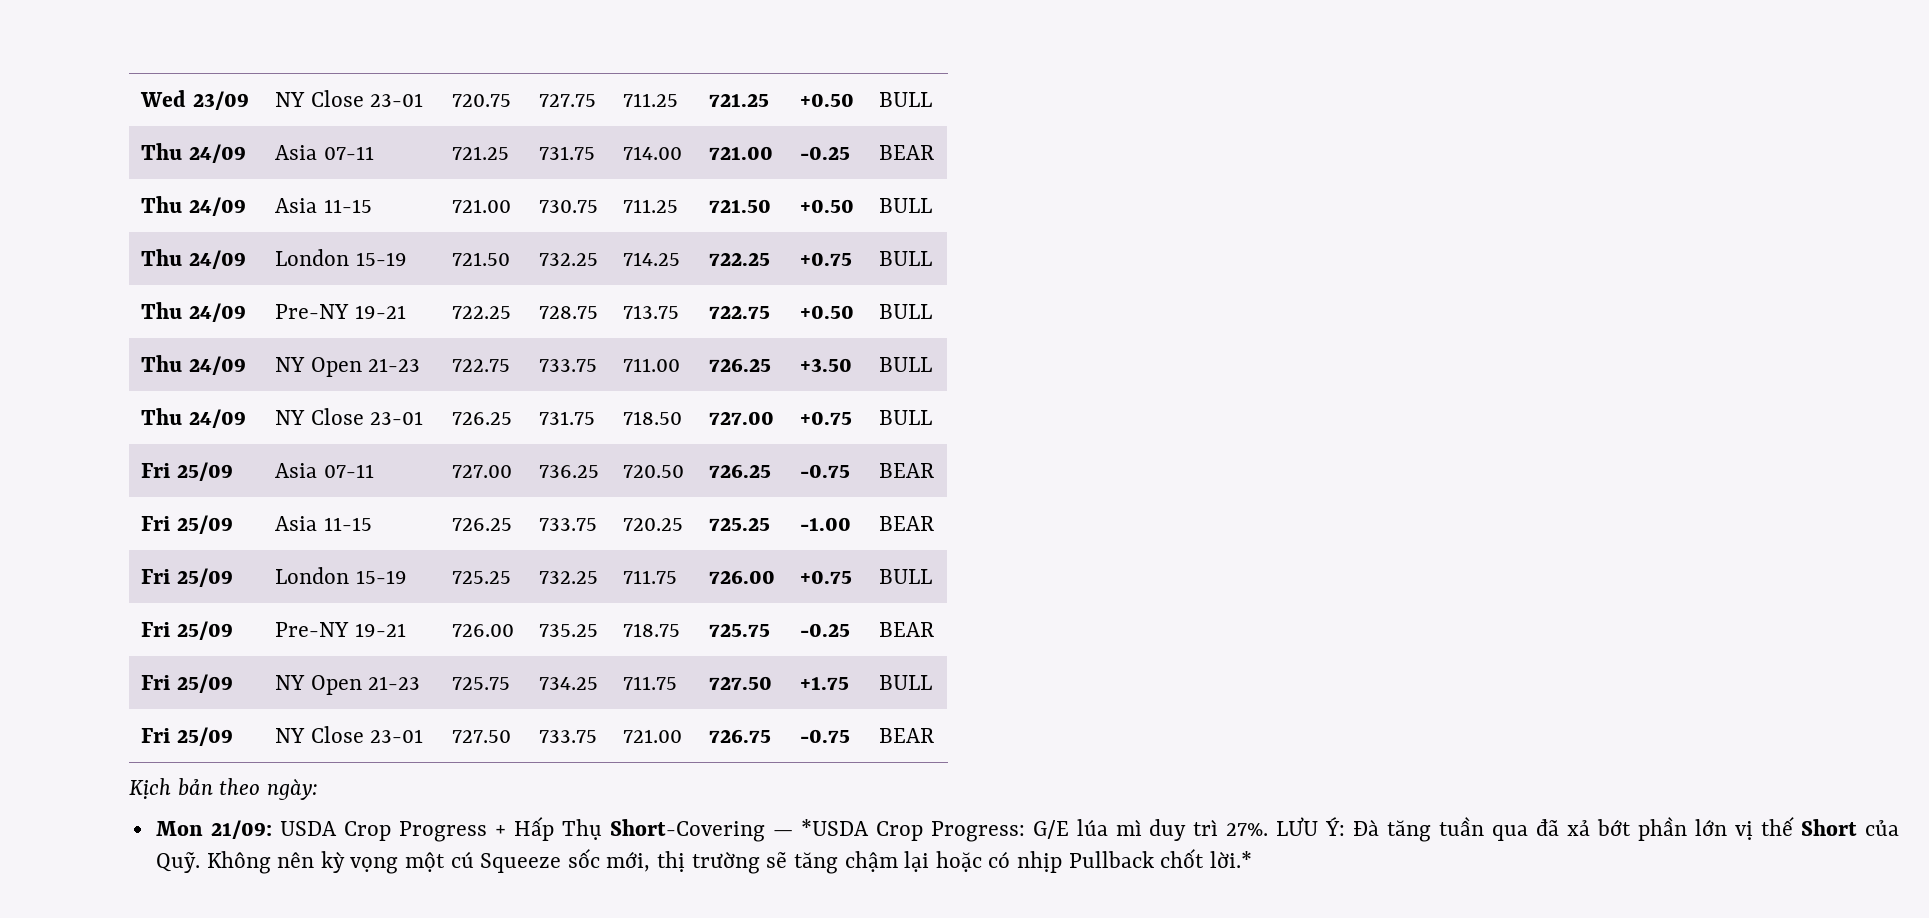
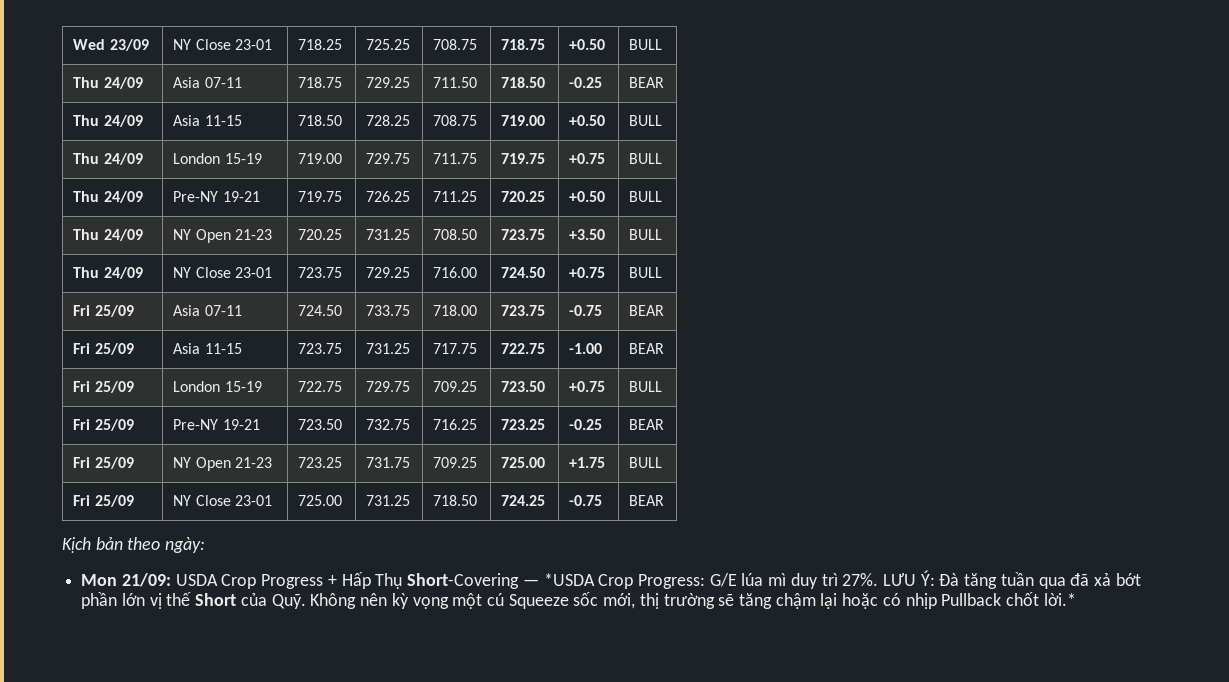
- Wed 23/09 | NY Close 23-01 | 720.75 | 727.75 | 711.25 | 721.25 | +0.50 | BULL
+ Wed 23/09 | NY Close 23-01 | 718.25 | 725.25 | 708.75 | 718.75 | +0.50 | BULL
- Thu 24/09 | Asia 07-11 | 721.25 | 731.75 | 714.00 | 721.00 | -0.25 | BEAR
+ Thu 24/09 | Asia 07-11 | 718.75 | 729.25 | 711.50 | 718.50 | -0.25 | BEAR
- Thu 24/09 | Asia 11-15 | 721.00 | 730.75 | 711.25 | 721.50 | +0.50 | BULL
+ Thu 24/09 | Asia 11-15 | 718.50 | 728.25 | 708.75 | 719.00 | +0.50 | BULL
- Thu 24/09 | London 15-19 | 721.50 | 732.25 | 714.25 | 722.25 | +0.75 | BULL
+ Thu 24/09 | London 15-19 | 719.00 | 729.75 | 711.75 | 719.75 | +0.75 | BULL
- Thu 24/09 | Pre-NY 19-21 | 722.25 | 728.75 | 713.75 | 722.75 | +0.50 | BULL
+ Thu 24/09 | Pre-NY 19-21 | 719.75 | 726.25 | 711.25 | 720.25 | +0.50 | BULL
- Thu 24/09 | NY Open 21-23 | 722.75 | 733.75 | 711.00 | 726.25 | +3.50 | BULL
+ Thu 24/09 | NY Open 21-23 | 720.25 | 731.25 | 708.50 | 723.75 | +3.50 | BULL
- Thu 24/09 | NY Close 23-01 | 726.25 | 731.75 | 718.50 | 727.00 | +0.75 | BULL
+ Thu 24/09 | NY Close 23-01 | 723.75 | 729.25 | 716.00 | 724.50 | +0.75 | BULL
- Fri 25/09 | Asia 07-11 | 727.00 | 736.25 | 720.50 | 726.25 | -0.75 | BEAR
+ Fri 25/09 | Asia 07-11 | 724.50 | 733.75 | 718.00 | 723.75 | -0.75 | BEAR
- Fri 25/09 | Asia 11-15 | 726.25 | 733.75 | 720.25 | 725.25 | -1.00 | BEAR
+ Fri 25/09 | Asia 11-15 | 723.75 | 731.25 | 717.75 | 722.75 | -1.00 | BEAR
- Fri 25/09 | London 15-19 | 725.25 | 732.25 | 711.75 | 726.00 | +0.75 | BULL
+ Fri 25/09 | London 15-19 | 722.75 | 729.75 | 709.25 | 723.50 | +0.75 | BULL
- Fri 25/09 | Pre-NY 19-21 | 726.00 | 735.25 | 718.75 | 725.75 | -0.25 | BEAR
+ Fri 25/09 | Pre-NY 19-21 | 723.50 | 732.75 | 716.25 | 723.25 | -0.25 | BEAR
- Fri 25/09 | NY Open 21-23 | 725.75 | 734.25 | 711.75 | 727.50 | +1.75 | BULL
+ Fri 25/09 | NY Open 21-23 | 723.25 | 731.75 | 709.25 | 725.00 | +1.75 | BULL
- Fri 25/09 | NY Close 23-01 | 727.50 | 733.75 | 721.00 | 726.75 | -0.75 | BEAR
+ Fri 25/09 | NY Close 23-01 | 725.00 | 731.25 | 718.50 | 724.25 | -0.75 | BEAR

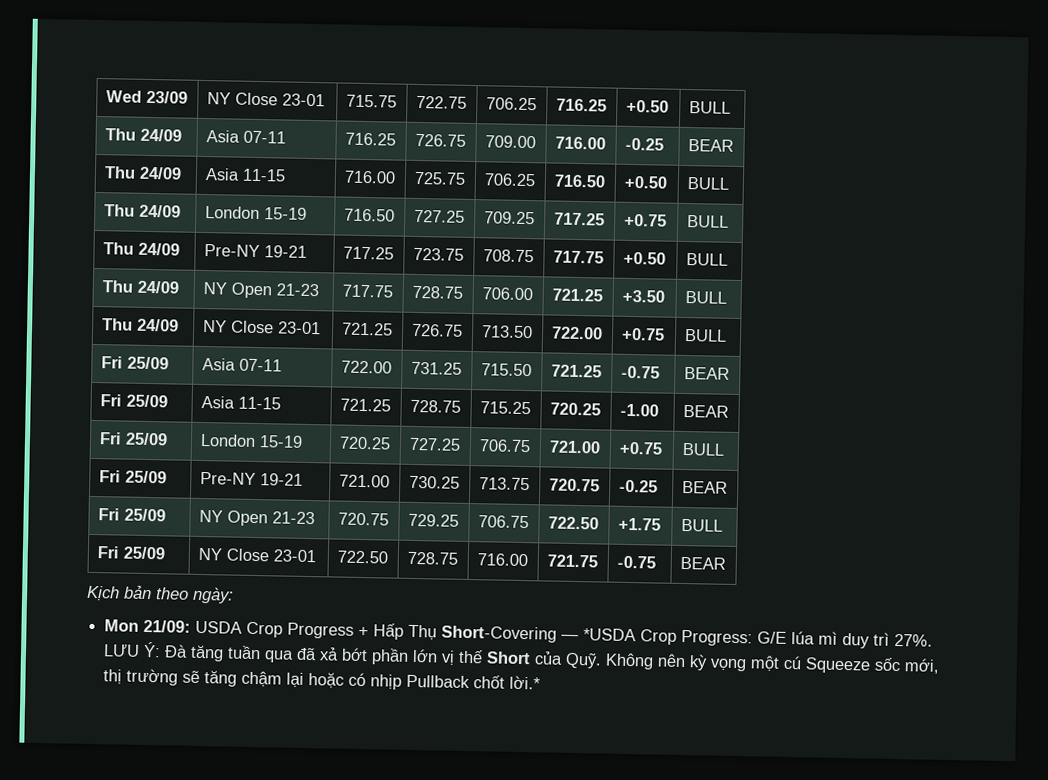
- Wed 23/09 | NY Close 23-01 | 718.25 | 725.25 | 708.75 | 718.75 | +0.50 | BULL
+ Wed 23/09 | NY Close 23-01 | 715.75 | 722.75 | 706.25 | 716.25 | +0.50 | BULL
- Thu 24/09 | Asia 07-11 | 718.75 | 729.25 | 711.50 | 718.50 | -0.25 | BEAR
+ Thu 24/09 | Asia 07-11 | 716.25 | 726.75 | 709.00 | 716.00 | -0.25 | BEAR
- Thu 24/09 | Asia 11-15 | 718.50 | 728.25 | 708.75 | 719.00 | +0.50 | BULL
+ Thu 24/09 | Asia 11-15 | 716.00 | 725.75 | 706.25 | 716.50 | +0.50 | BULL
- Thu 24/09 | London 15-19 | 719.00 | 729.75 | 711.75 | 719.75 | +0.75 | BULL
+ Thu 24/09 | London 15-19 | 716.50 | 727.25 | 709.25 | 717.25 | +0.75 | BULL
- Thu 24/09 | Pre-NY 19-21 | 719.75 | 726.25 | 711.25 | 720.25 | +0.50 | BULL
+ Thu 24/09 | Pre-NY 19-21 | 717.25 | 723.75 | 708.75 | 717.75 | +0.50 | BULL
- Thu 24/09 | NY Open 21-23 | 720.25 | 731.25 | 708.50 | 723.75 | +3.50 | BULL
+ Thu 24/09 | NY Open 21-23 | 717.75 | 728.75 | 706.00 | 721.25 | +3.50 | BULL
- Thu 24/09 | NY Close 23-01 | 723.75 | 729.25 | 716.00 | 724.50 | +0.75 | BULL
+ Thu 24/09 | NY Close 23-01 | 721.25 | 726.75 | 713.50 | 722.00 | +0.75 | BULL
- Fri 25/09 | Asia 07-11 | 724.50 | 733.75 | 718.00 | 723.75 | -0.75 | BEAR
+ Fri 25/09 | Asia 07-11 | 722.00 | 731.25 | 715.50 | 721.25 | -0.75 | BEAR
- Fri 25/09 | Asia 11-15 | 723.75 | 731.25 | 717.75 | 722.75 | -1.00 | BEAR
+ Fri 25/09 | Asia 11-15 | 721.25 | 728.75 | 715.25 | 720.25 | -1.00 | BEAR
- Fri 25/09 | London 15-19 | 722.75 | 729.75 | 709.25 | 723.50 | +0.75 | BULL
+ Fri 25/09 | London 15-19 | 720.25 | 727.25 | 706.75 | 721.00 | +0.75 | BULL
- Fri 25/09 | Pre-NY 19-21 | 723.50 | 732.75 | 716.25 | 723.25 | -0.25 | BEAR
+ Fri 25/09 | Pre-NY 19-21 | 721.00 | 730.25 | 713.75 | 720.75 | -0.25 | BEAR
- Fri 25/09 | NY Open 21-23 | 723.25 | 731.75 | 709.25 | 725.00 | +1.75 | BULL
+ Fri 25/09 | NY Open 21-23 | 720.75 | 729.25 | 706.75 | 722.50 | +1.75 | BULL
- Fri 25/09 | NY Close 23-01 | 725.00 | 731.25 | 718.50 | 724.25 | -0.75 | BEAR
+ Fri 25/09 | NY Close 23-01 | 722.50 | 728.75 | 716.00 | 721.75 | -0.75 | BEAR

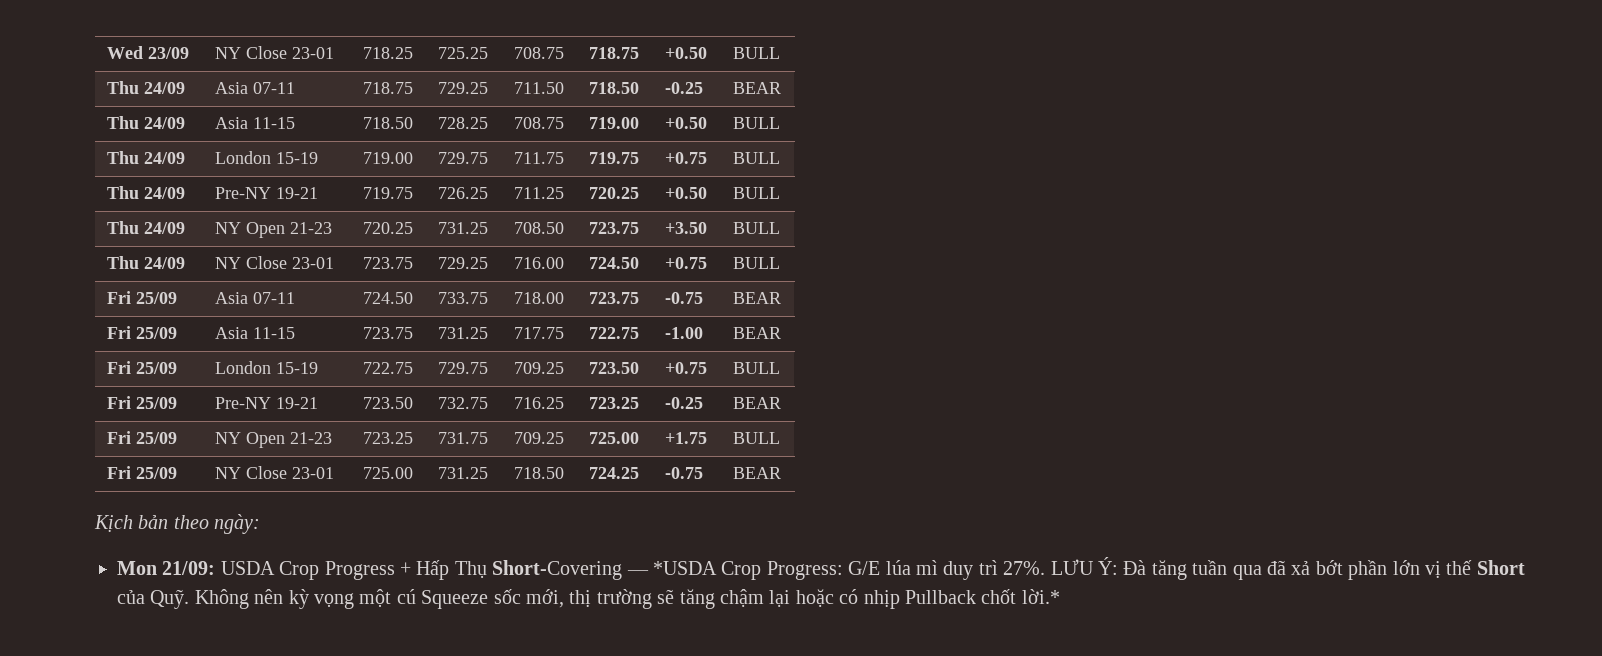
- Wed 23/09 | NY Close 23-01 | 715.75 | 722.75 | 706.25 | 716.25 | +0.50 | BULL
+ Wed 23/09 | NY Close 23-01 | 718.25 | 725.25 | 708.75 | 718.75 | +0.50 | BULL
- Thu 24/09 | Asia 07-11 | 716.25 | 726.75 | 709.00 | 716.00 | -0.25 | BEAR
+ Thu 24/09 | Asia 07-11 | 718.75 | 729.25 | 711.50 | 718.50 | -0.25 | BEAR
- Thu 24/09 | Asia 11-15 | 716.00 | 725.75 | 706.25 | 716.50 | +0.50 | BULL
+ Thu 24/09 | Asia 11-15 | 718.50 | 728.25 | 708.75 | 719.00 | +0.50 | BULL
- Thu 24/09 | London 15-19 | 716.50 | 727.25 | 709.25 | 717.25 | +0.75 | BULL
+ Thu 24/09 | London 15-19 | 719.00 | 729.75 | 711.75 | 719.75 | +0.75 | BULL
- Thu 24/09 | Pre-NY 19-21 | 717.25 | 723.75 | 708.75 | 717.75 | +0.50 | BULL
+ Thu 24/09 | Pre-NY 19-21 | 719.75 | 726.25 | 711.25 | 720.25 | +0.50 | BULL
- Thu 24/09 | NY Open 21-23 | 717.75 | 728.75 | 706.00 | 721.25 | +3.50 | BULL
+ Thu 24/09 | NY Open 21-23 | 720.25 | 731.25 | 708.50 | 723.75 | +3.50 | BULL
- Thu 24/09 | NY Close 23-01 | 721.25 | 726.75 | 713.50 | 722.00 | +0.75 | BULL
+ Thu 24/09 | NY Close 23-01 | 723.75 | 729.25 | 716.00 | 724.50 | +0.75 | BULL
- Fri 25/09 | Asia 07-11 | 722.00 | 731.25 | 715.50 | 721.25 | -0.75 | BEAR
+ Fri 25/09 | Asia 07-11 | 724.50 | 733.75 | 718.00 | 723.75 | -0.75 | BEAR
- Fri 25/09 | Asia 11-15 | 721.25 | 728.75 | 715.25 | 720.25 | -1.00 | BEAR
+ Fri 25/09 | Asia 11-15 | 723.75 | 731.25 | 717.75 | 722.75 | -1.00 | BEAR
- Fri 25/09 | London 15-19 | 720.25 | 727.25 | 706.75 | 721.00 | +0.75 | BULL
+ Fri 25/09 | London 15-19 | 722.75 | 729.75 | 709.25 | 723.50 | +0.75 | BULL
- Fri 25/09 | Pre-NY 19-21 | 721.00 | 730.25 | 713.75 | 720.75 | -0.25 | BEAR
+ Fri 25/09 | Pre-NY 19-21 | 723.50 | 732.75 | 716.25 | 723.25 | -0.25 | BEAR
- Fri 25/09 | NY Open 21-23 | 720.75 | 729.25 | 706.75 | 722.50 | +1.75 | BULL
+ Fri 25/09 | NY Open 21-23 | 723.25 | 731.75 | 709.25 | 725.00 | +1.75 | BULL
- Fri 25/09 | NY Close 23-01 | 722.50 | 728.75 | 716.00 | 721.75 | -0.75 | BEAR
+ Fri 25/09 | NY Close 23-01 | 725.00 | 731.25 | 718.50 | 724.25 | -0.75 | BEAR

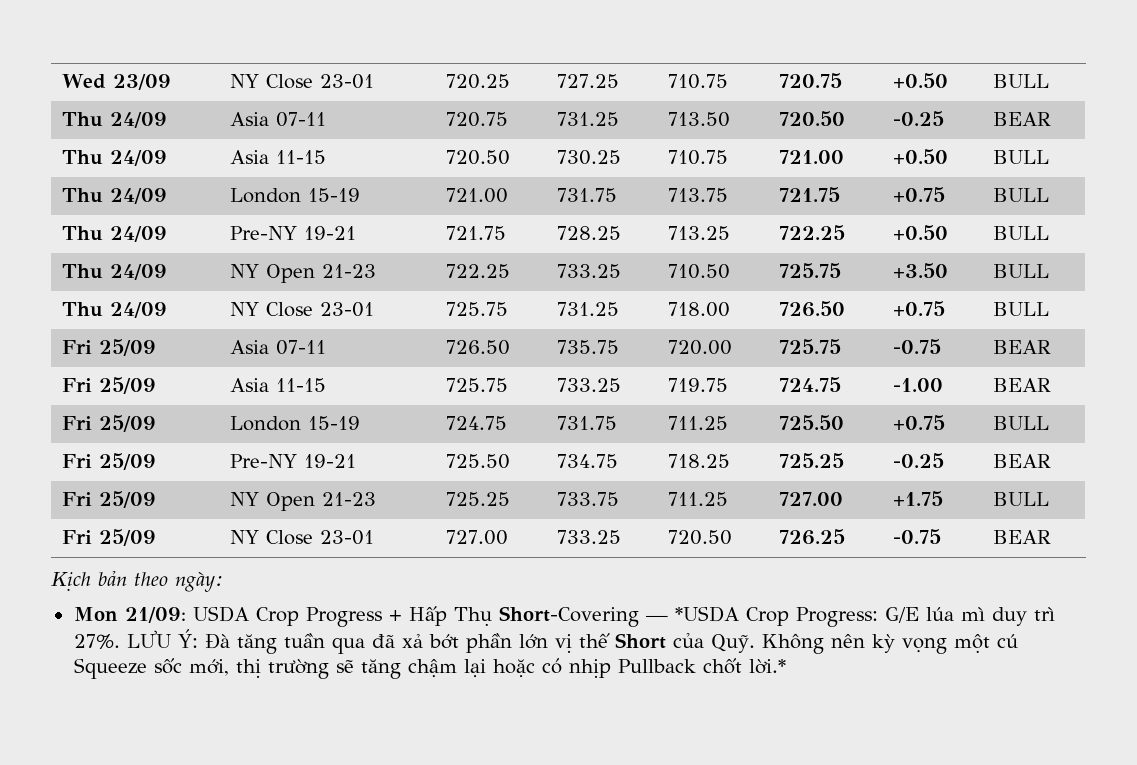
- Wed 23/09 | NY Close 23-01 | 718.25 | 725.25 | 708.75 | 718.75 | +0.50 | BULL
+ Wed 23/09 | NY Close 23-01 | 720.25 | 727.25 | 710.75 | 720.75 | +0.50 | BULL
- Thu 24/09 | Asia 07-11 | 718.75 | 729.25 | 711.50 | 718.50 | -0.25 | BEAR
+ Thu 24/09 | Asia 07-11 | 720.75 | 731.25 | 713.50 | 720.50 | -0.25 | BEAR
- Thu 24/09 | Asia 11-15 | 718.50 | 728.25 | 708.75 | 719.00 | +0.50 | BULL
+ Thu 24/09 | Asia 11-15 | 720.50 | 730.25 | 710.75 | 721.00 | +0.50 | BULL
- Thu 24/09 | London 15-19 | 719.00 | 729.75 | 711.75 | 719.75 | +0.75 | BULL
+ Thu 24/09 | London 15-19 | 721.00 | 731.75 | 713.75 | 721.75 | +0.75 | BULL
- Thu 24/09 | Pre-NY 19-21 | 719.75 | 726.25 | 711.25 | 720.25 | +0.50 | BULL
+ Thu 24/09 | Pre-NY 19-21 | 721.75 | 728.25 | 713.25 | 722.25 | +0.50 | BULL
- Thu 24/09 | NY Open 21-23 | 720.25 | 731.25 | 708.50 | 723.75 | +3.50 | BULL
+ Thu 24/09 | NY Open 21-23 | 722.25 | 733.25 | 710.50 | 725.75 | +3.50 | BULL
- Thu 24/09 | NY Close 23-01 | 723.75 | 729.25 | 716.00 | 724.50 | +0.75 | BULL
+ Thu 24/09 | NY Close 23-01 | 725.75 | 731.25 | 718.00 | 726.50 | +0.75 | BULL
- Fri 25/09 | Asia 07-11 | 724.50 | 733.75 | 718.00 | 723.75 | -0.75 | BEAR
+ Fri 25/09 | Asia 07-11 | 726.50 | 735.75 | 720.00 | 725.75 | -0.75 | BEAR
- Fri 25/09 | Asia 11-15 | 723.75 | 731.25 | 717.75 | 722.75 | -1.00 | BEAR
+ Fri 25/09 | Asia 11-15 | 725.75 | 733.25 | 719.75 | 724.75 | -1.00 | BEAR
- Fri 25/09 | London 15-19 | 722.75 | 729.75 | 709.25 | 723.50 | +0.75 | BULL
+ Fri 25/09 | London 15-19 | 724.75 | 731.75 | 711.25 | 725.50 | +0.75 | BULL
- Fri 25/09 | Pre-NY 19-21 | 723.50 | 732.75 | 716.25 | 723.25 | -0.25 | BEAR
+ Fri 25/09 | Pre-NY 19-21 | 725.50 | 734.75 | 718.25 | 725.25 | -0.25 | BEAR
- Fri 25/09 | NY Open 21-23 | 723.25 | 731.75 | 709.25 | 725.00 | +1.75 | BULL
+ Fri 25/09 | NY Open 21-23 | 725.25 | 733.75 | 711.25 | 727.00 | +1.75 | BULL
- Fri 25/09 | NY Close 23-01 | 725.00 | 731.25 | 718.50 | 724.25 | -0.75 | BEAR
+ Fri 25/09 | NY Close 23-01 | 727.00 | 733.25 | 720.50 | 726.25 | -0.75 | BEAR

